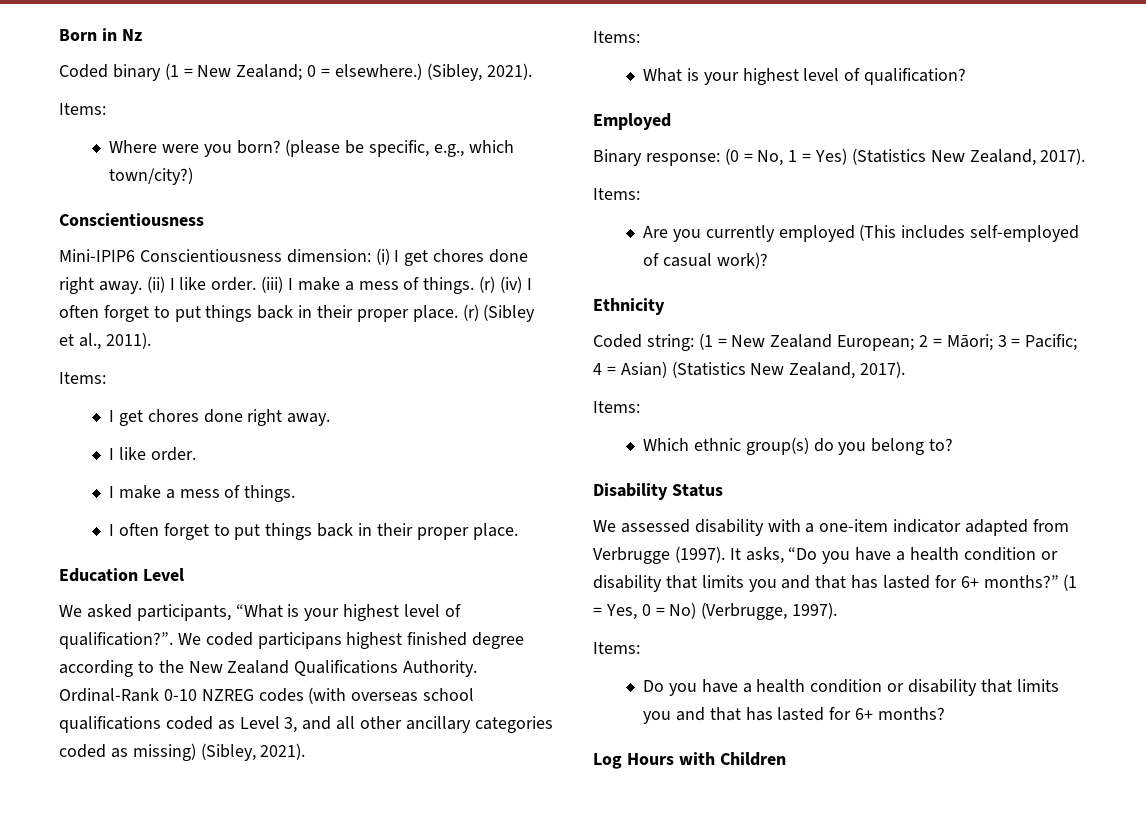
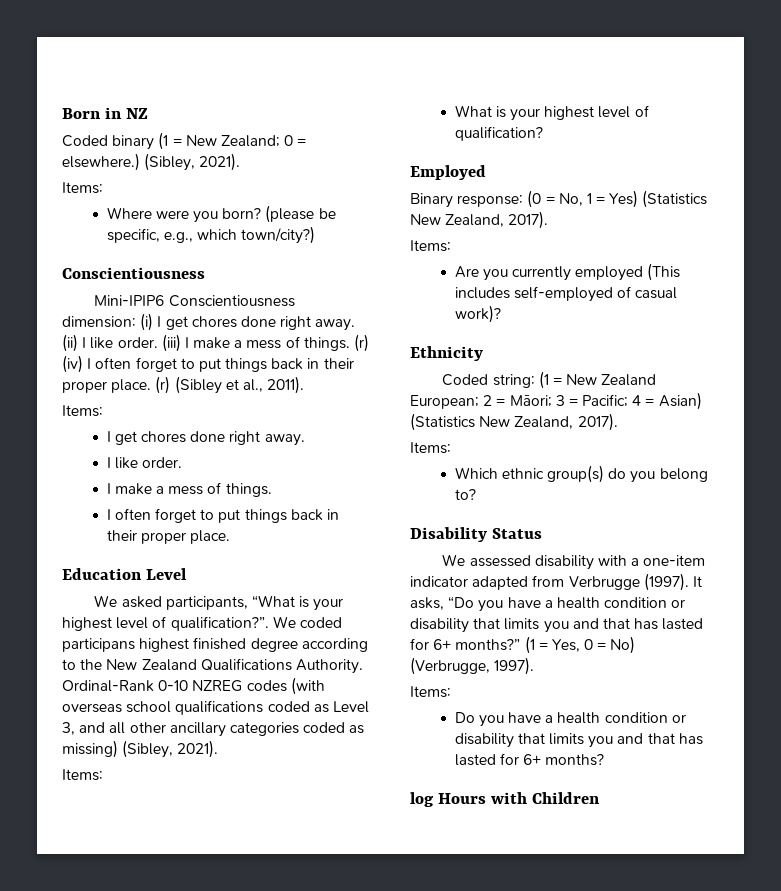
- Born in Nz
+ Born in NZ
- Log Hours with Children
+ log Hours with Children

